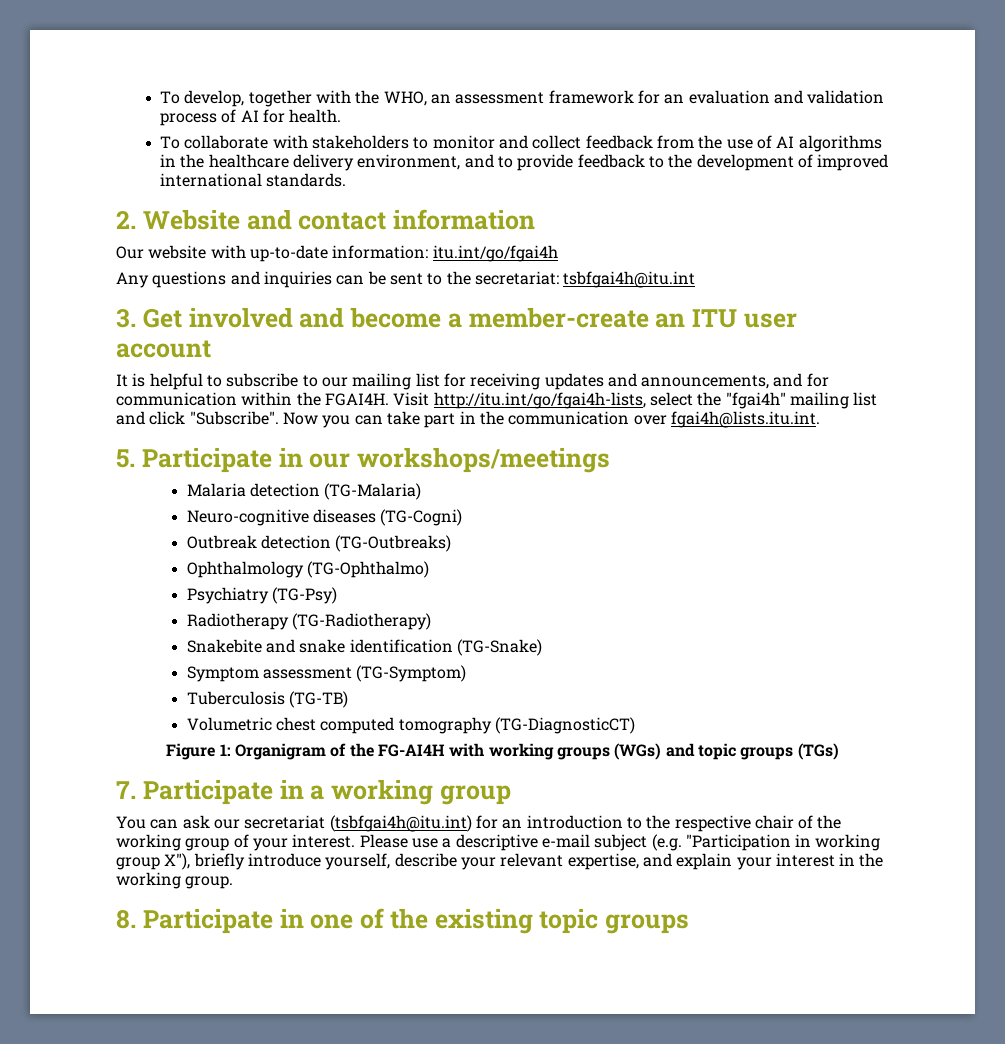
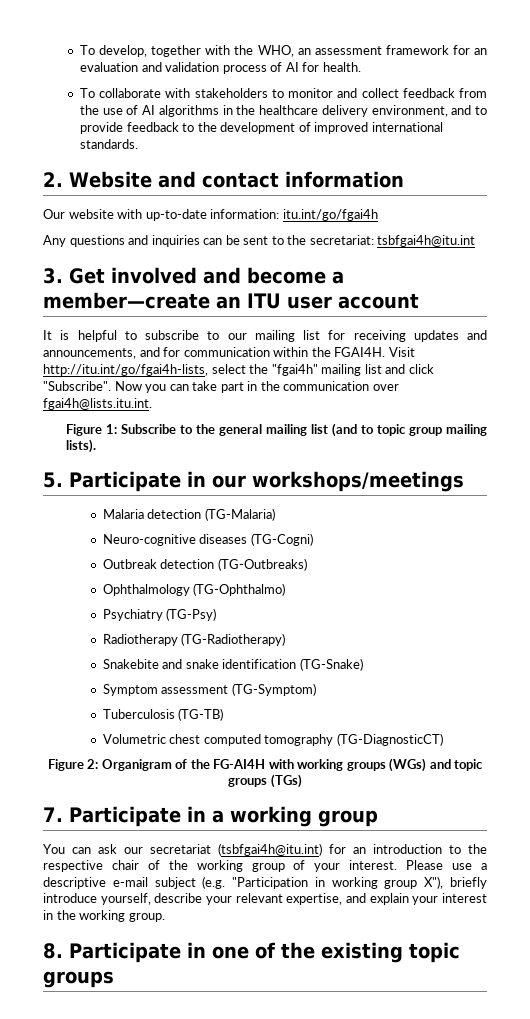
- 3. Get involved and become a member-create an ITU user account
+ 3. Get involved and become a member—create an ITU user account
+ Figure 1: Subscribe to the general mailing list (and to topic group mailing lists).
- Figure 1: Organigram of the FG-AI4H with working groups (WGs) and topic groups (TGs)
+ Figure 2: Organigram of the FG-AI4H with working groups (WGs) and topic groups (TGs)

